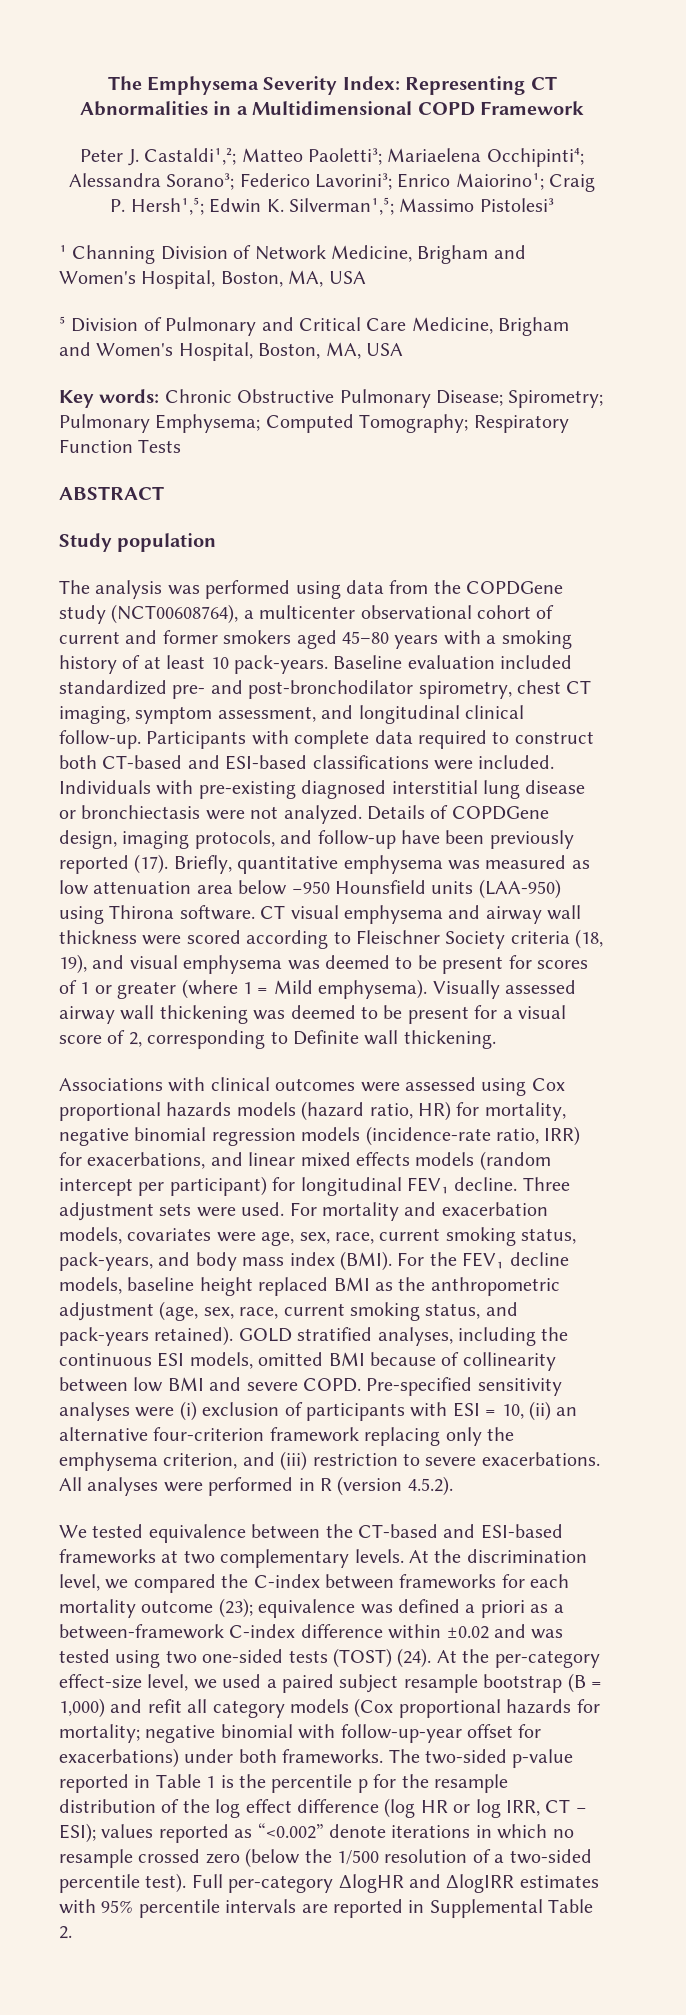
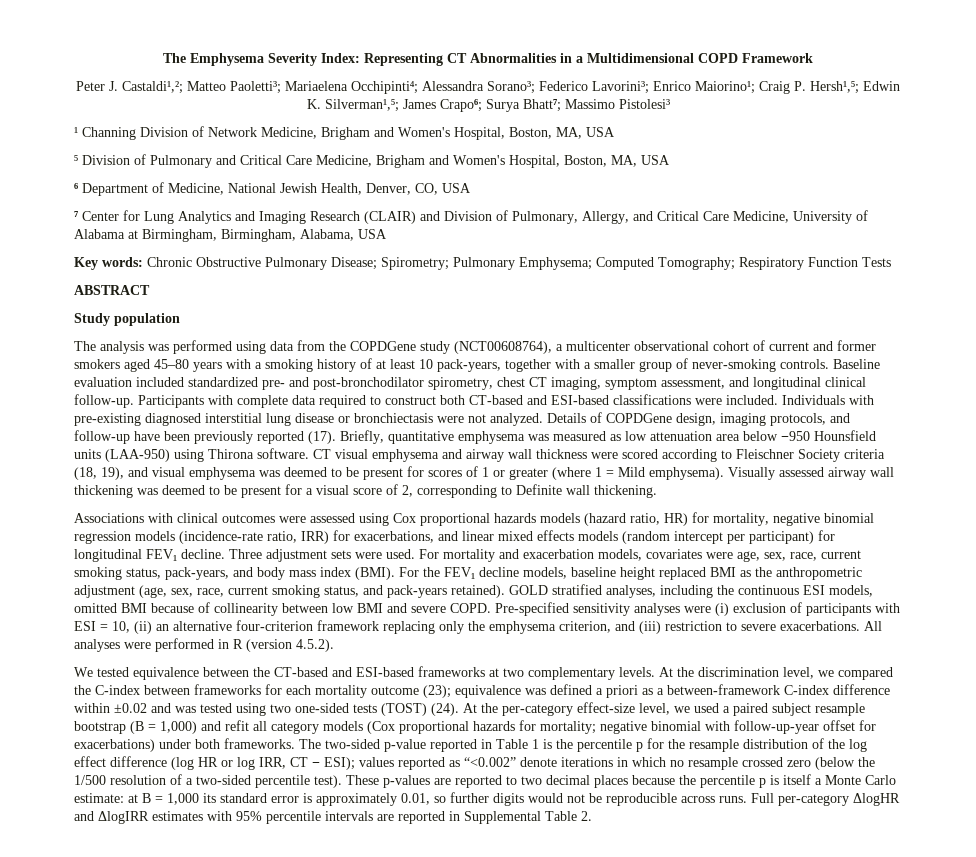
- Peter J. Castaldi¹,²; Matteo Paoletti³; Mariaelena Occhipinti⁴; Alessandra Sorano³; Federico Lavorini³; Enrico Maiorino¹; Craig P. Hersh¹,⁵; Edwin K. Silverman¹,⁵; Massimo Pistolesi³
+ Peter J. Castaldi¹,²; Matteo Paoletti³; Mariaelena Occhipinti⁴; Alessandra Sorano³; Federico Lavorini³; Enrico Maiorino¹; Craig P. Hersh¹,⁵; Edwin K. Silverman¹,⁵; James Crapo⁶; Surya Bhatt⁷; Massimo Pistolesi³
+ ⁶ Department of Medicine, National Jewish Health, Denver, CO, USA
+ ⁷ Center for Lung Analytics and Imaging Research (CLAIR) and Division of Pulmonary, Allergy, and Critical Care Medicine, University of Alabama at Birmingham, Birmingham, Alabama, USA
- The analysis was performed using data from the COPDGene study (NCT00608764), a multicenter observational cohort of current and former smokers aged 45–80 years with a smoking history of at least 10 pack-years.
+ The analysis was performed using data from the COPDGene study (NCT00608764), a multicenter observational cohort of current and former smokers aged 45–80 years with a smoking history of at least 10 pack-years, together with a smaller group of never-smoking controls.
+ These p-values are reported to two decimal places because the percentile p is itself a Monte Carlo estimate: at B = 1,000 its standard error is approximately 0.01, so further digits would not be reproducible across runs.

